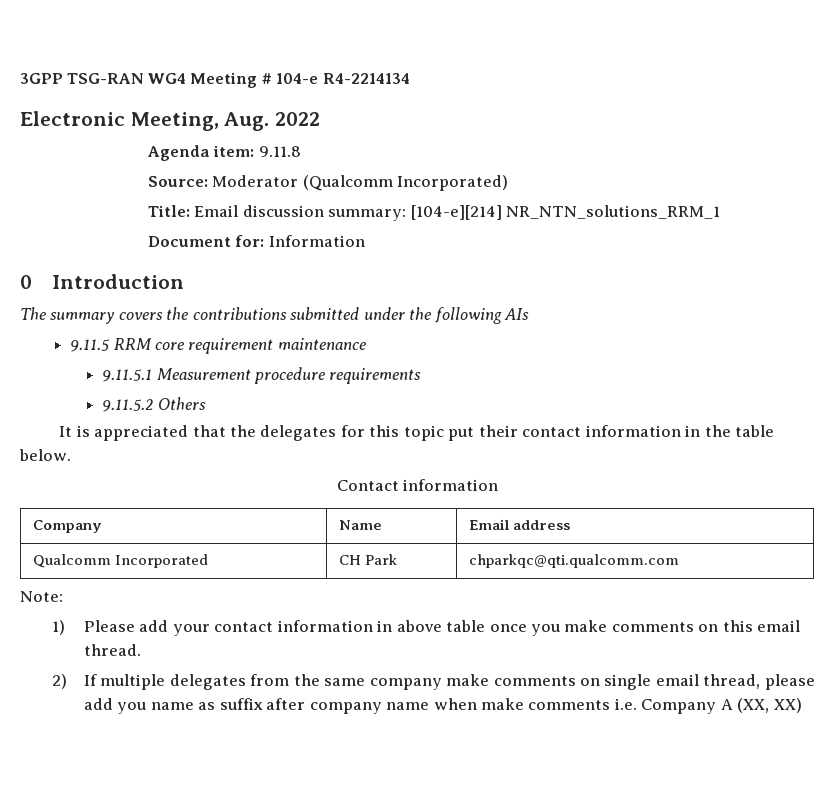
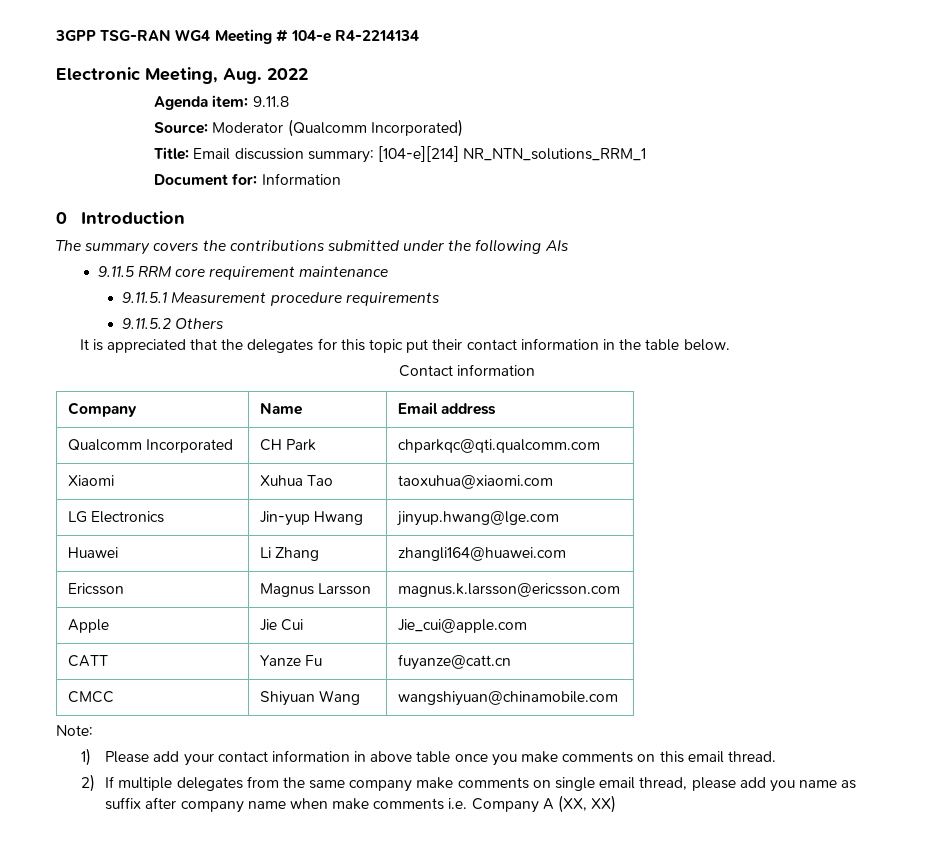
+ Xiaomi | Xuhua Tao | taoxuhua@xiaomi.com
+ LG Electronics | Jin-yup Hwang | jinyup.hwang@lge.com
+ Huawei | Li Zhang | zhangli164@huawei.com
+ Ericsson | Magnus Larsson | magnus.k.larsson@ericsson.com
+ Apple | Jie Cui | Jie_cui@apple.com
+ CATT | Yanze Fu | fuyanze@catt.cn
+ CMCC | Shiyuan Wang | wangshiyuan@chinamobile.com

